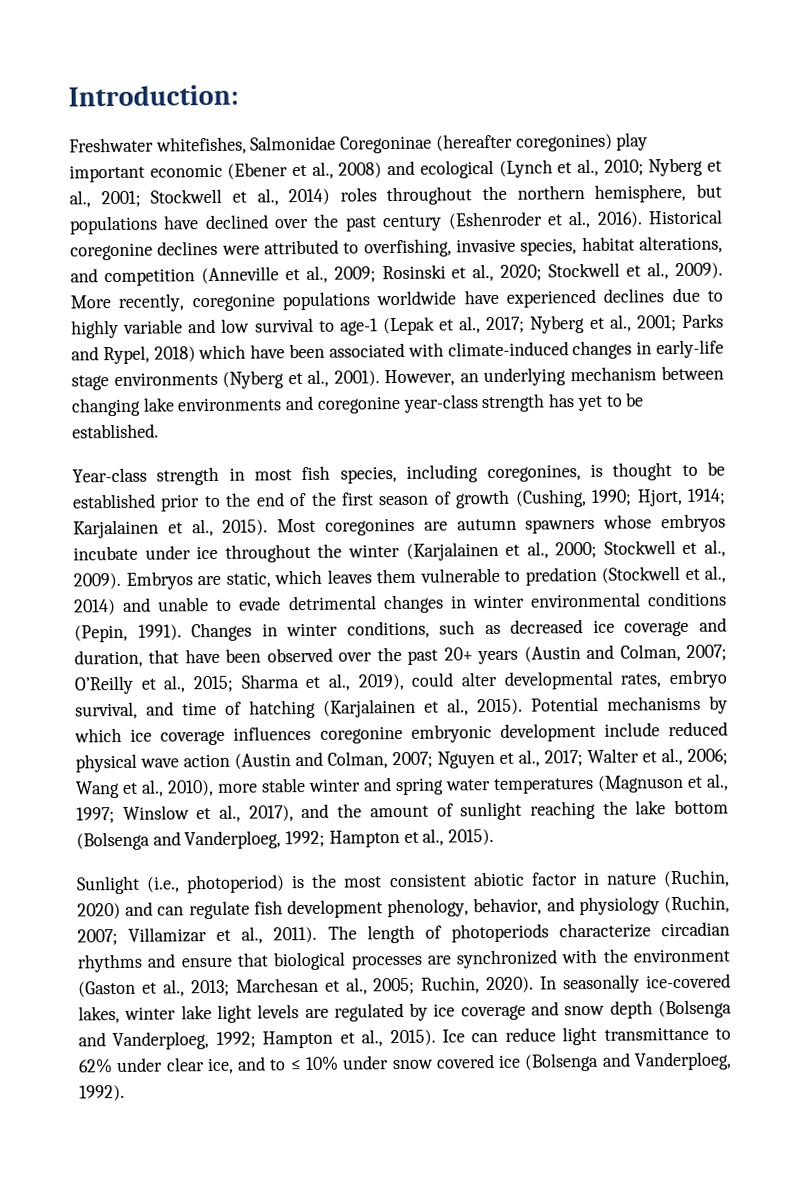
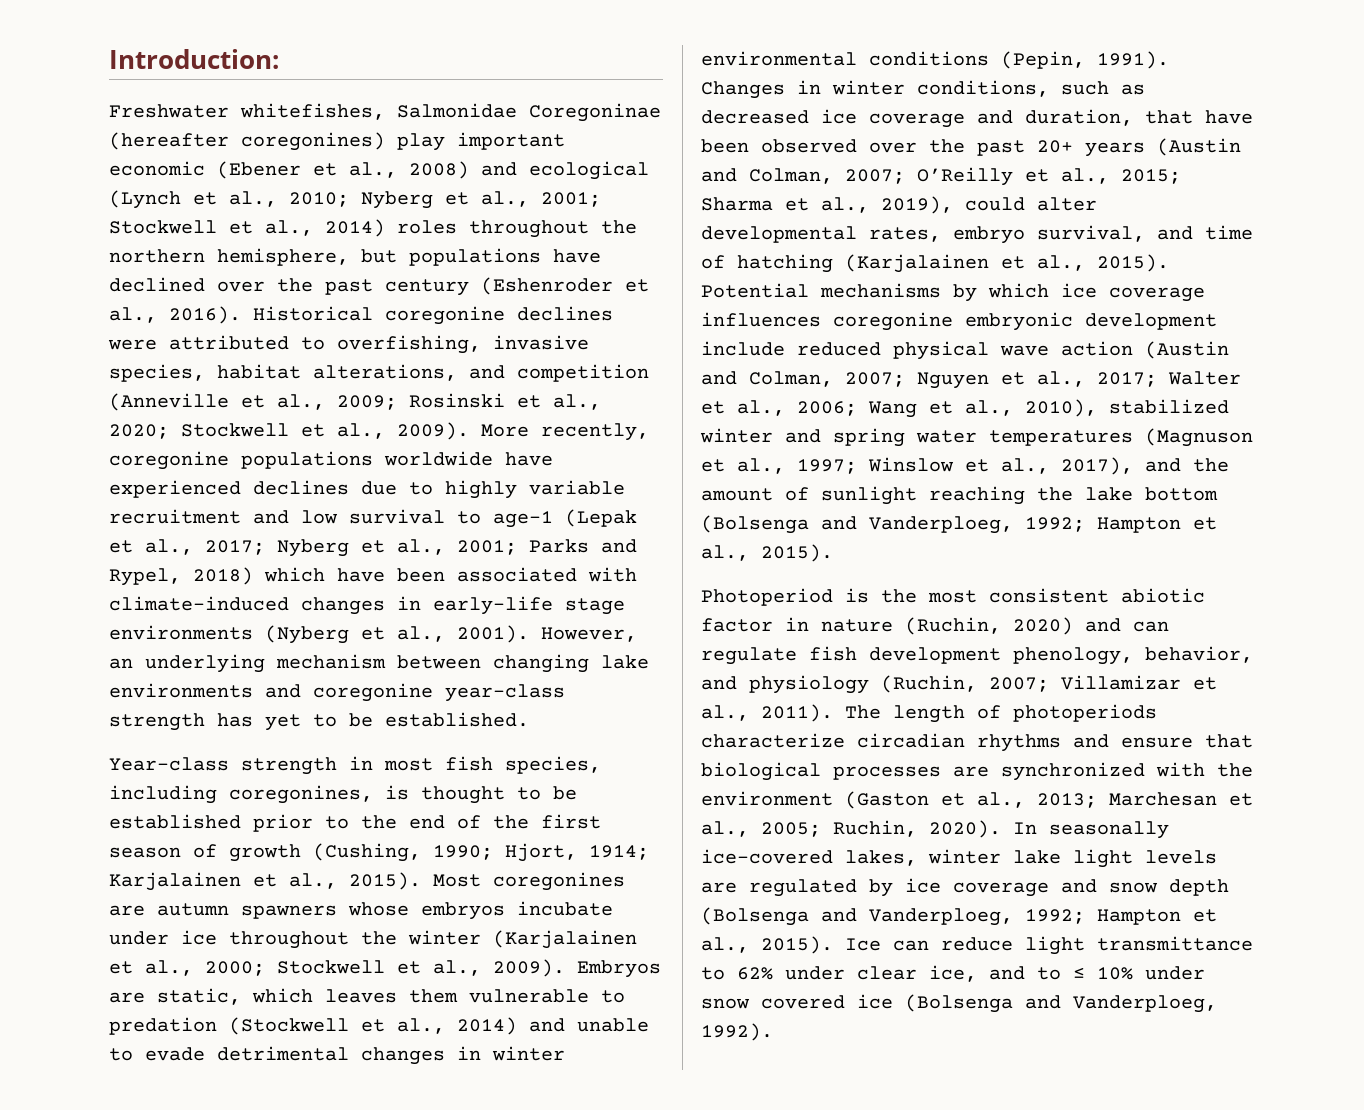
- More recently, coregonine populations worldwide have experienced declines due to highly variable and low survival to age-1 (Lepak et al., 2017; Nyberg et al., 2001; Parks and Rypel, 2018) which have been associated with climate-induced changes in early-life stage environments (Nyberg et al., 2001).
+ More recently, coregonine populations worldwide have experienced declines due to highly variable recruitment and low survival to age-1 (Lepak et al., 2017; Nyberg et al., 2001; Parks and Rypel, 2018) which have been associated with climate-induced changes in early-life stage environments (Nyberg et al., 2001).
- Wang et al., 2010), more stable winter and spring water temperatures (Magnuson et al., 1997;
+ Wang et al., 2010), stabilized winter and spring water temperatures (Magnuson et al., 1997;
- Sunlight (i.e., photoperiod) is the most consistent abiotic factor in nature (Ruchin, 2020) and can regulate fish development phenology, behavior, and physiology (Ruchin, 2007; Villamizar et al., 2011).
+ Photoperiod is the most consistent abiotic factor in nature (Ruchin, 2020) and can regulate fish development phenology, behavior, and physiology (Ruchin, 2007; Villamizar et al., 2011).

